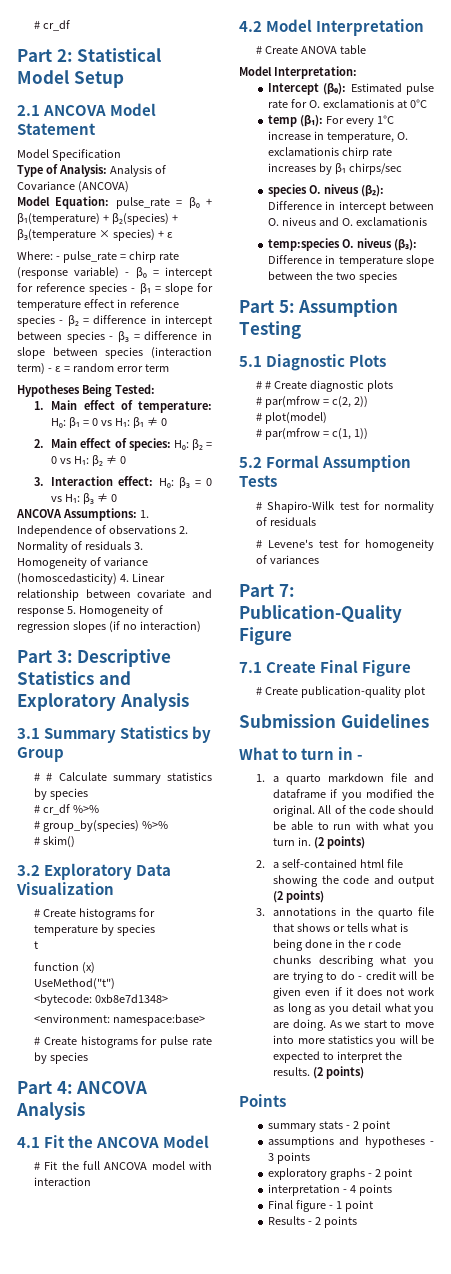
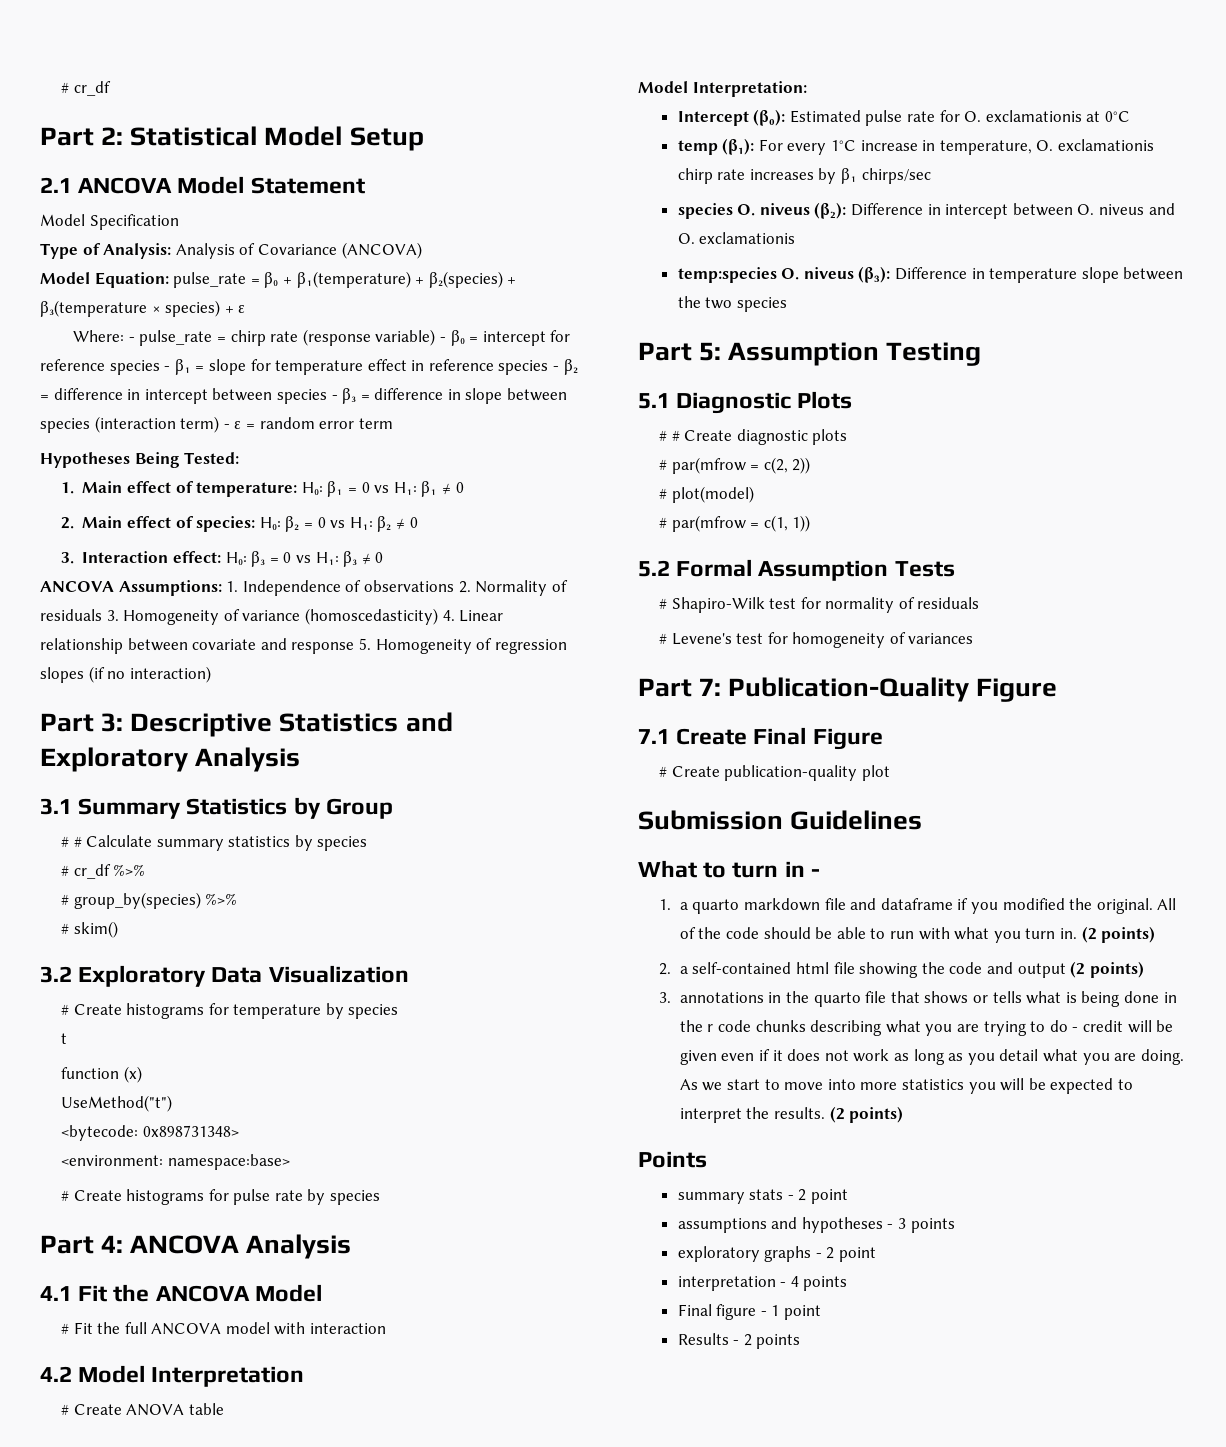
- <bytecode: 0xb8e7d1348>
+ <bytecode: 0x898731348>

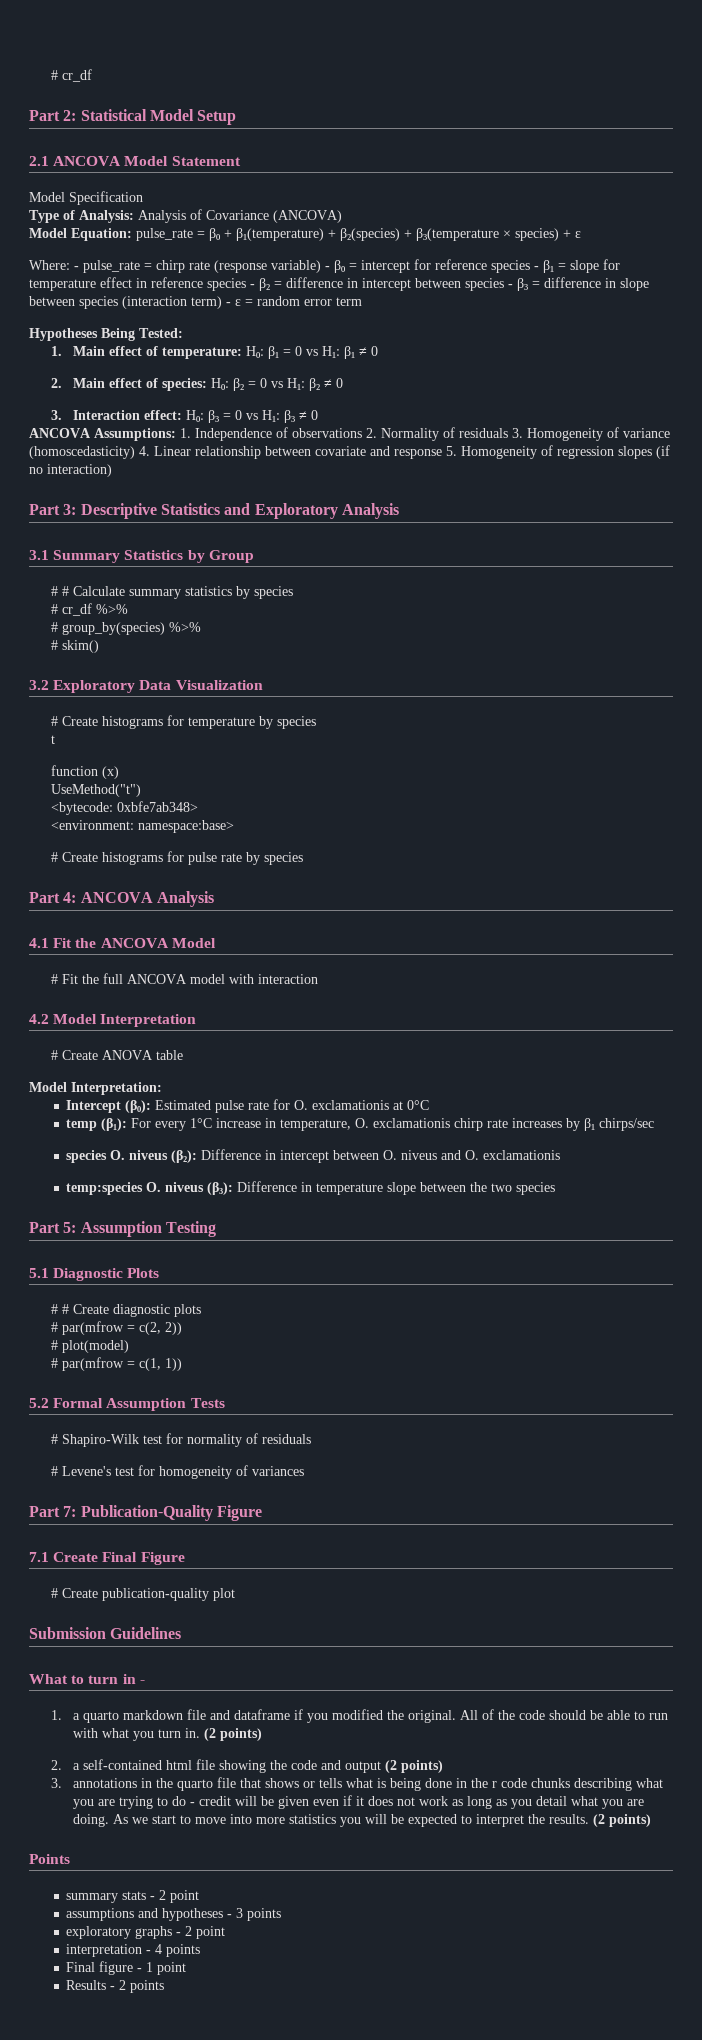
- <bytecode: 0x898731348>
+ <bytecode: 0xbfe7ab348>

